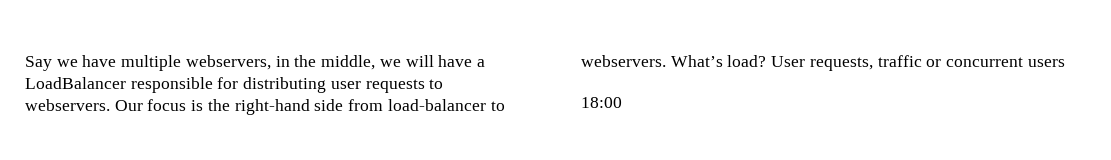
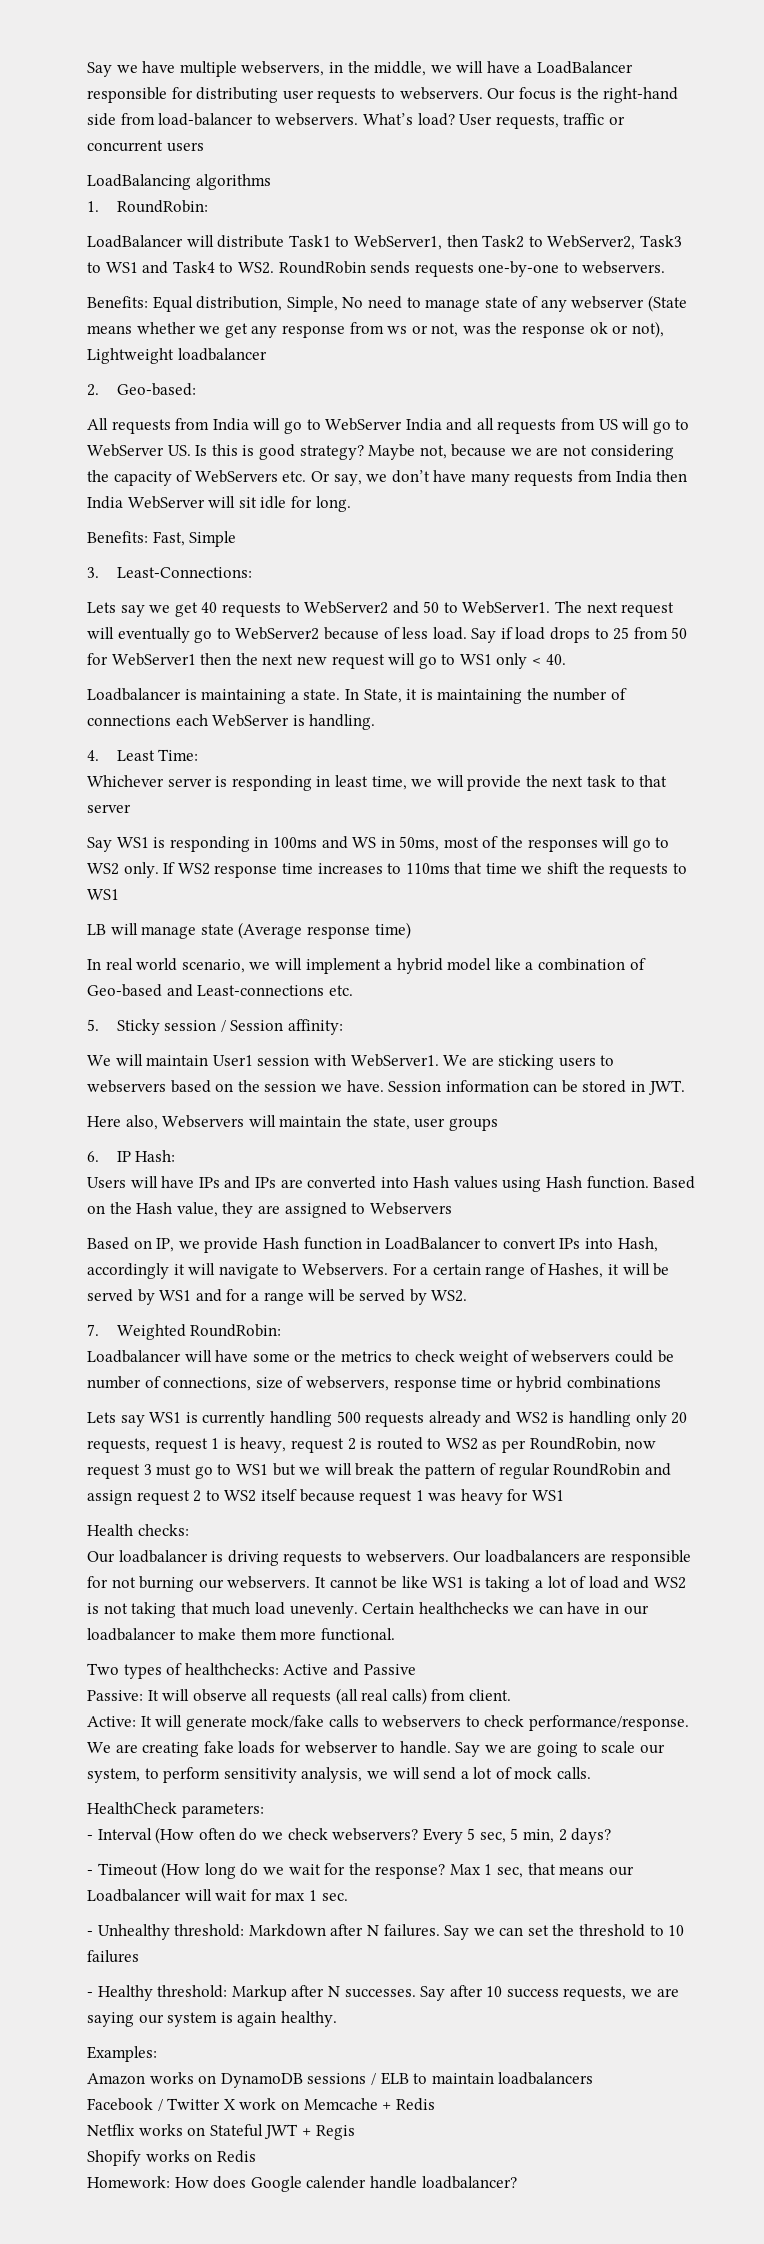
- 18:00
+ LoadBalancing algorithms
+ 1. RoundRobin:
+ LoadBalancer will distribute Task1 to WebServer1, then Task2 to WebServer2, Task3 to WS1 and Task4 to WS2. RoundRobin sends requests one-by-one to webservers.
+ Benefits: Equal distribution, Simple, No need to manage state of any webserver (State means whether we get any response from ws or not, was the response ok or not), Lightweight loadbalancer
+ 2. Geo-based:
+ All requests from India will go to WebServer India and all requests from US will go to WebServer US. Is this is good strategy? Maybe not, because we are not considering the capacity of WebServers etc. Or say, we don’t have many requests from India then India WebServer will sit idle for long.
+ Benefits: Fast, Simple
+ 3. Least-Connections:
+ Lets say we get 40 requests to WebServer2 and 50 to WebServer1. The next request will eventually go to WebServer2 because of less load. Say if load drops to 25 from 50 for WebServer1 then the next new request will go to WS1 only < 40.
+ Loadbalancer is maintaining a state. In State, it is maintaining the number of connections each WebServer is handling.
+ 4. Least Time:
+ Whichever server is responding in least time, we will provide the next task to that server
+ Say WS1 is responding in 100ms and WS in 50ms, most of the responses will go to WS2 only. If WS2 response time increases to 110ms that time we shift the requests to WS1
+ LB will manage state (Average response time)
+ In real world scenario, we will implement a hybrid model like a combination of Geo-based and Least-connections etc.
+ 5. Sticky session / Session affinity:
+ We will maintain User1 session with WebServer1. We are sticking users to webservers based on the session we have. Session information can be stored in JWT.
+ Here also, Webservers will maintain the state, user groups
+ 6. IP Hash:
+ Users will have IPs and IPs are converted into Hash values using Hash function. Based on the Hash value, they are assigned to Webservers
+ Based on IP, we provide Hash function in LoadBalancer to convert IPs into Hash, accordingly it will navigate to Webservers. For a certain range of Hashes, it will be served by WS1 and for a range will be served by WS2.
+ 7. Weighted RoundRobin:
+ Loadbalancer will have some or the metrics to check weight of webservers could be number of connections, size of webservers, response time or hybrid combinations
+ Lets say WS1 is currently handling 500 requests already and WS2 is handling only 20 requests, request 1 is heavy, request 2 is routed to WS2 as per RoundRobin, now request 3 must go to WS1 but we will break the pattern of regular RoundRobin and assign request 2 to WS2 itself because request 1 was heavy for WS1
+ Health checks:
+ Our loadbalancer is driving requests to webservers. Our loadbalancers are responsible for not burning our webservers. It cannot be like WS1 is taking a lot of load and WS2 is not taking that much load unevenly. Certain healthchecks we can have in our loadbalancer to make them more functional.
+ Two types of healthchecks: Active and Passive
+ Passive: It will observe all requests (all real calls) from client.
+ Active: It will generate mock/fake calls to webservers to check performance/response. We are creating fake loads for webserver to handle. Say we are going to scale our system, to perform sensitivity analysis, we will send a lot of mock calls.
+ HealthCheck parameters:
+ - Interval (How often do we check webservers? Every 5 sec, 5 min, 2 days?
+ - Timeout (How long do we wait for the response? Max 1 sec, that means our Loadbalancer will wait for max 1 sec.
+ - Unhealthy threshold: Markdown after N failures. Say we can set the threshold to 10 failures
+ - Healthy threshold: Markup after N successes. Say after 10 success requests, we are saying our system is again healthy.
+ Examples:
+ Amazon works on DynamoDB sessions / ELB to maintain loadbalancers
+ Facebook / Twitter X work on Memcache + Redis
+ Netflix works on Stateful JWT + Regis
+ Shopify works on Redis
+ Homework: How does Google calender handle loadbalancer?

